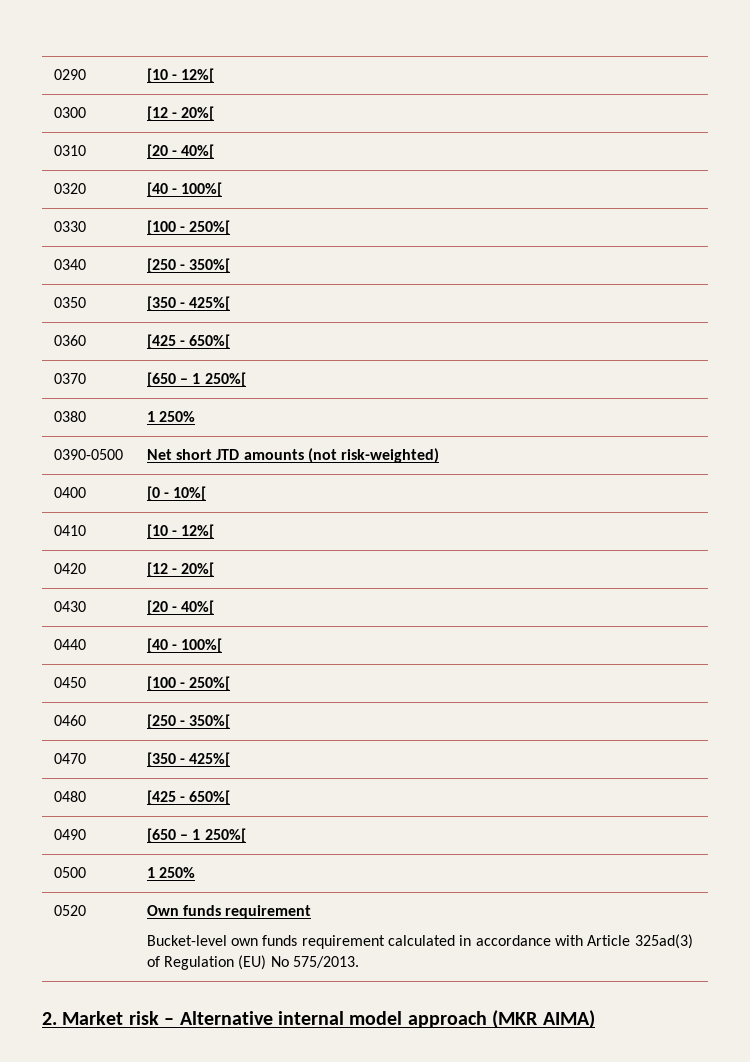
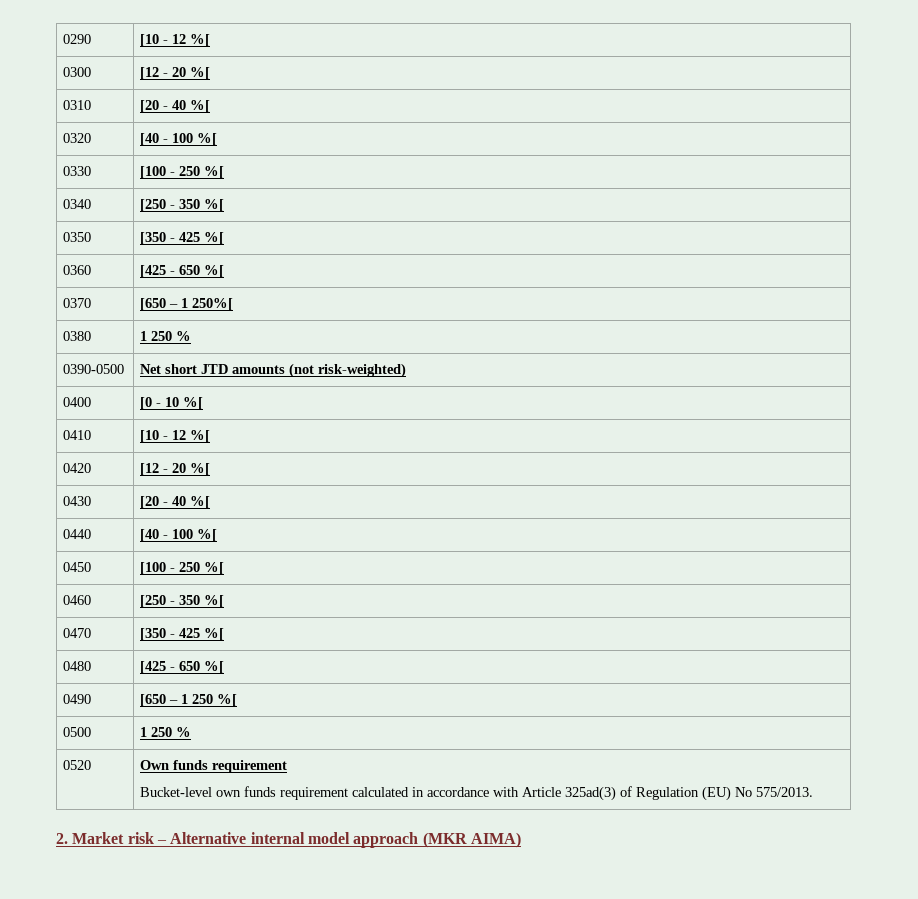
- 0290 | [10 - 12%[
+ 0290 | [10 - 12 %[
- 0300 | [12 - 20%[
+ 0300 | [12 - 20 %[
- 0310 | [20 - 40%[
+ 0310 | [20 - 40 %[
- 0320 | [40 - 100%[
+ 0320 | [40 - 100 %[
- 0330 | [100 - 250%[
+ 0330 | [100 - 250 %[
- 0340 | [250 - 350%[
+ 0340 | [250 - 350 %[
- 0350 | [350 - 425%[
+ 0350 | [350 - 425 %[
- 0360 | [425 - 650%[
+ 0360 | [425 - 650 %[
- 0380 | 1 250%
+ 0380 | 1 250 %
- 0400 | [0 - 10%[
+ 0400 | [0 - 10 %[
- 0410 | [10 - 12%[
+ 0410 | [10 - 12 %[
- 0420 | [12 - 20%[
+ 0420 | [12 - 20 %[
- 0430 | [20 - 40%[
+ 0430 | [20 - 40 %[
- 0440 | [40 - 100%[
+ 0440 | [40 - 100 %[
- 0450 | [100 - 250%[
+ 0450 | [100 - 250 %[
- 0460 | [250 - 350%[
+ 0460 | [250 - 350 %[
- 0470 | [350 - 425%[
+ 0470 | [350 - 425 %[
- 0480 | [425 - 650%[
+ 0480 | [425 - 650 %[
- 0490 | [650 – 1 250%[
+ 0490 | [650 – 1 250 %[
- 0500 | 1 250%
+ 0500 | 1 250 %

